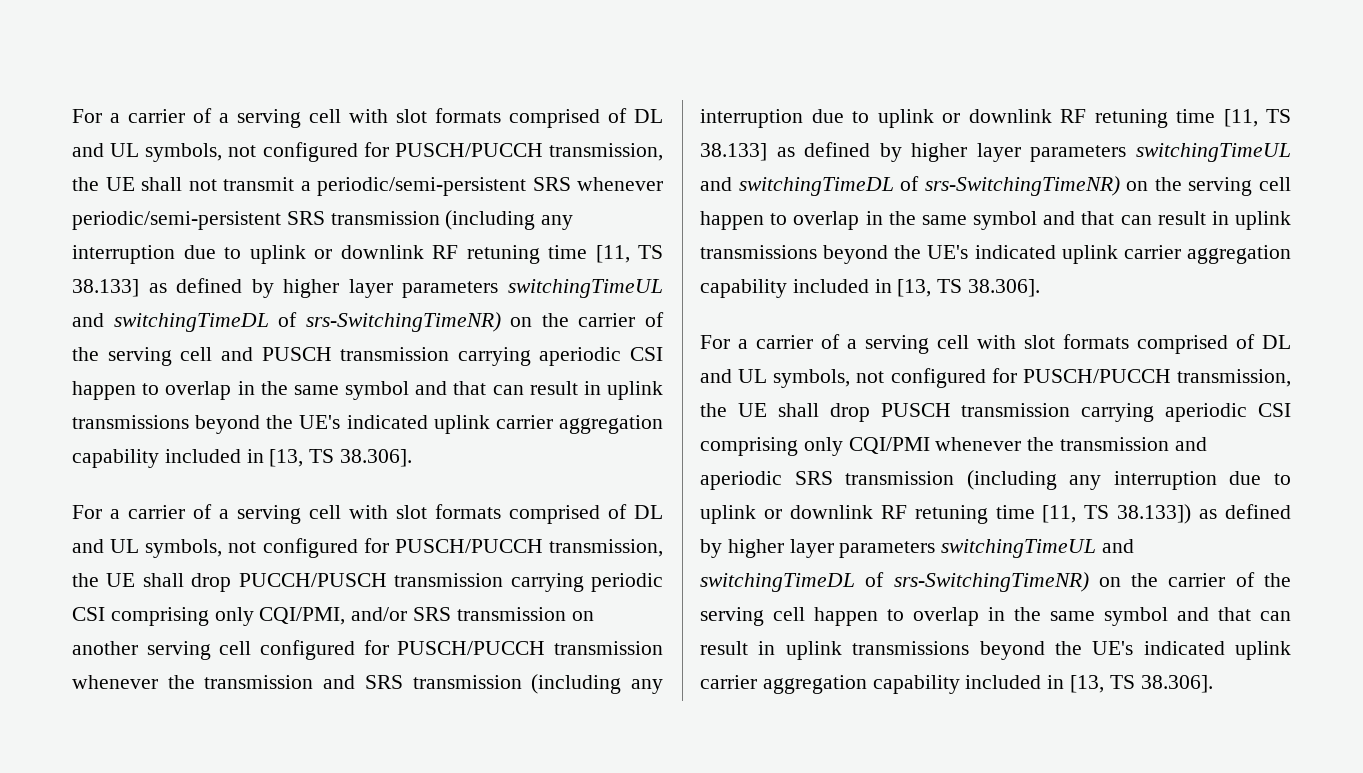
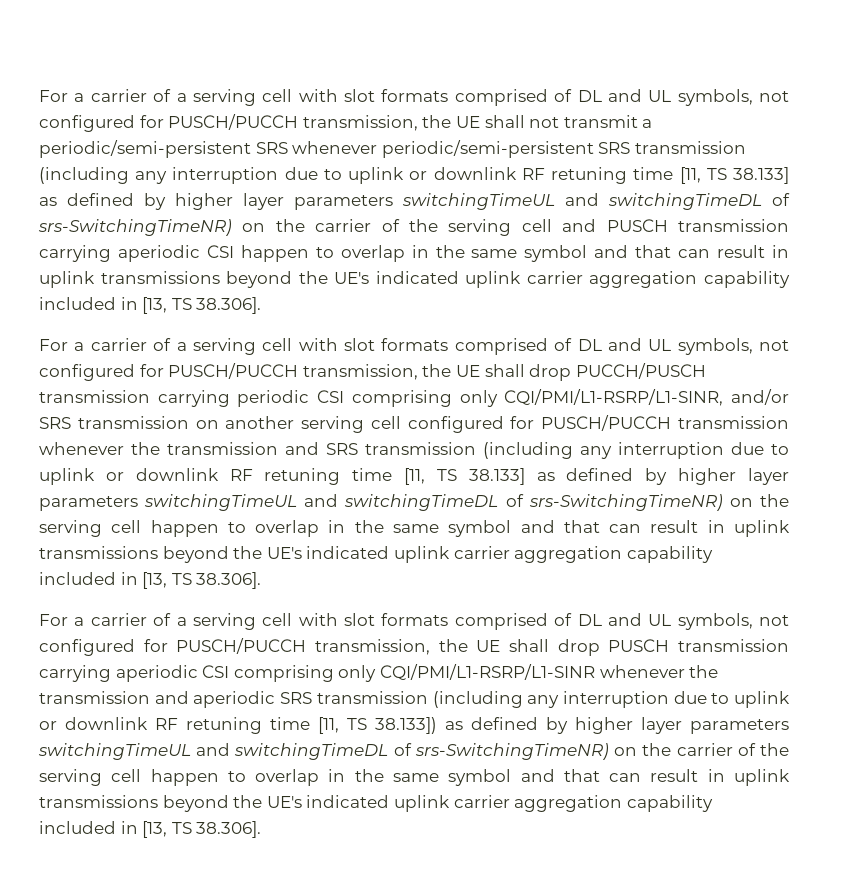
- For a carrier of a serving cell with slot formats comprised of DL and UL symbols, not configured for PUSCH/PUCCH transmission, the UE shall drop PUCCH/PUSCH transmission carrying periodic CSI comprising only CQI/PMI, and/or SRS transmission on another serving cell configured for PUSCH/PUCCH transmission whenever the transmission and SRS transmission (including any interruption due to uplink or downlink RF retuning time [11, TS 38.133] as defined by higher layer parameters switchingTimeUL and switchingTimeDL of srs-SwitchingTimeNR) on the serving cell happen to overlap in the same symbol and that can result in uplink transmissions beyond the UE's indicated uplink carrier aggregation capability included in [13, TS 38.306].
+ For a carrier of a serving cell with slot formats comprised of DL and UL symbols, not configured for PUSCH/PUCCH transmission, the UE shall drop PUCCH/PUSCH transmission carrying periodic CSI comprising only CQI/PMI/L1-RSRP/L1-SINR, and/or SRS transmission on another serving cell configured for PUSCH/PUCCH transmission whenever the transmission and SRS transmission (including any interruption due to uplink or downlink RF retuning time [11, TS 38.133] as defined by higher layer parameters switchingTimeUL and switchingTimeDL of srs-SwitchingTimeNR) on the serving cell happen to overlap in the same symbol and that can result in uplink transmissions beyond the UE's indicated uplink carrier aggregation capability included in [13, TS 38.306].
- For a carrier of a serving cell with slot formats comprised of DL and UL symbols, not configured for PUSCH/PUCCH transmission, the UE shall drop PUSCH transmission carrying aperiodic CSI comprising only CQI/PMI whenever the transmission and aperiodic SRS transmission (including any interruption due to uplink or downlink RF retuning time [11, TS 38.133]) as defined by higher layer parameters switchingTimeUL and switchingTimeDL of srs-SwitchingTimeNR) on the carrier of the serving cell happen to overlap in the same symbol and that can result in uplink transmissions beyond the UE's indicated uplink carrier aggregation capability included in [13, TS 38.306].
+ For a carrier of a serving cell with slot formats comprised of DL and UL symbols, not configured for PUSCH/PUCCH transmission, the UE shall drop PUSCH transmission carrying aperiodic CSI comprising only CQI/PMI/L1-RSRP/L1-SINR whenever the transmission and aperiodic SRS transmission (including any interruption due to uplink or downlink RF retuning time [11, TS 38.133]) as defined by higher layer parameters switchingTimeUL and switchingTimeDL of srs-SwitchingTimeNR) on the carrier of the serving cell happen to overlap in the same symbol and that can result in uplink transmissions beyond the UE's indicated uplink carrier aggregation capability included in [13, TS 38.306].

